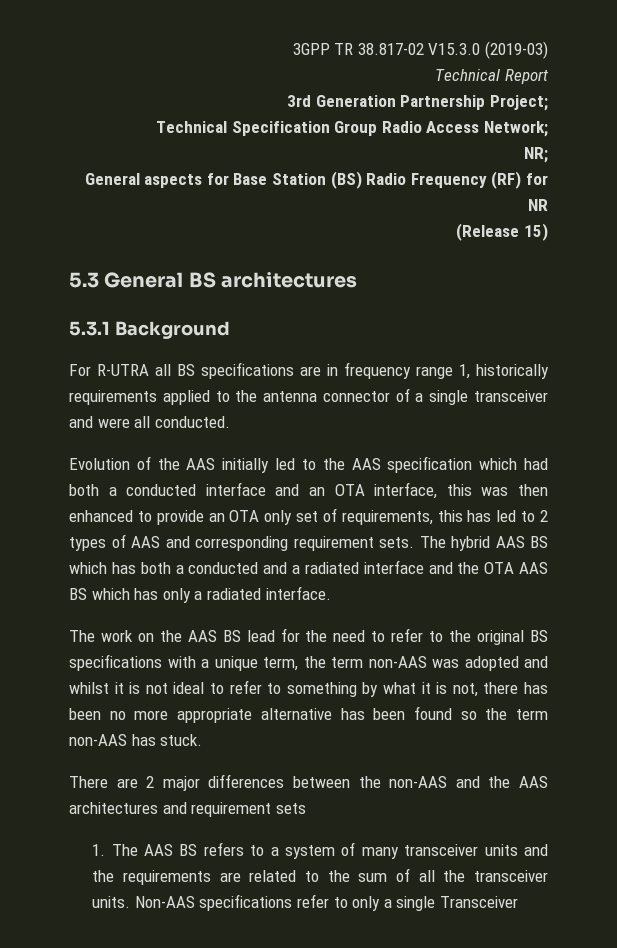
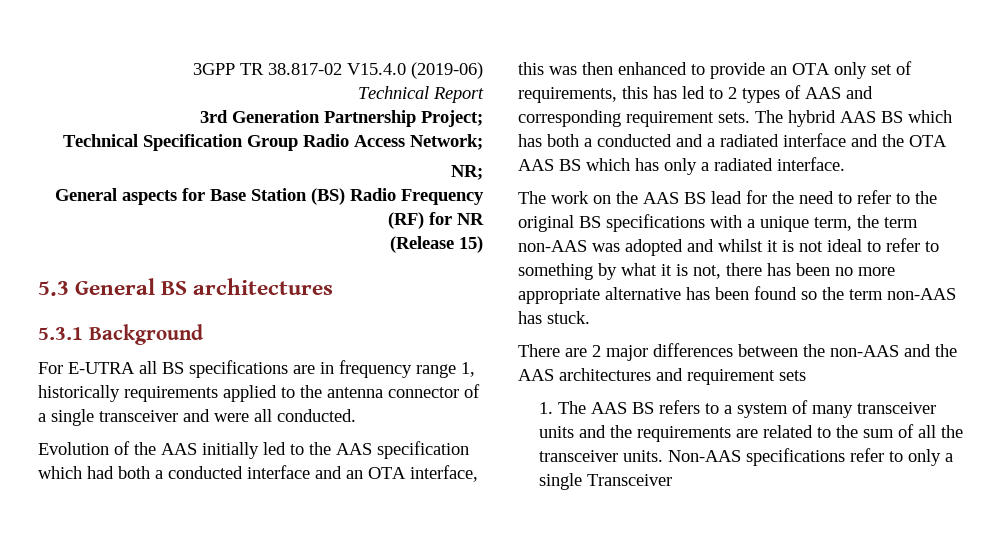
- 3GPP TR 38.817-02 V15.3.0 (2019-03)
+ 3GPP TR 38.817-02 V15.4.0 (2019-06)
- For R-UTRA all BS specifications are in frequency range 1, historically requirements applied to the antenna connector of a single transceiver and were all conducted.
+ For E-UTRA all BS specifications are in frequency range 1, historically requirements applied to the antenna connector of a single transceiver and were all conducted.

